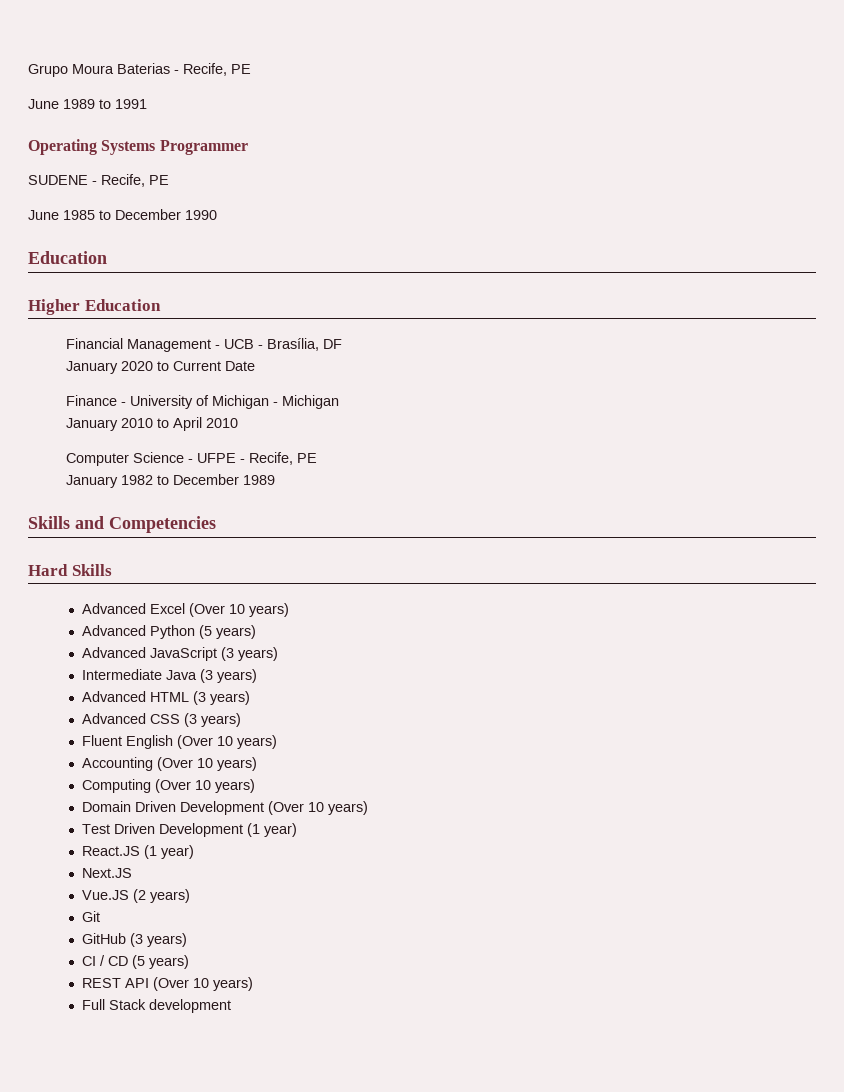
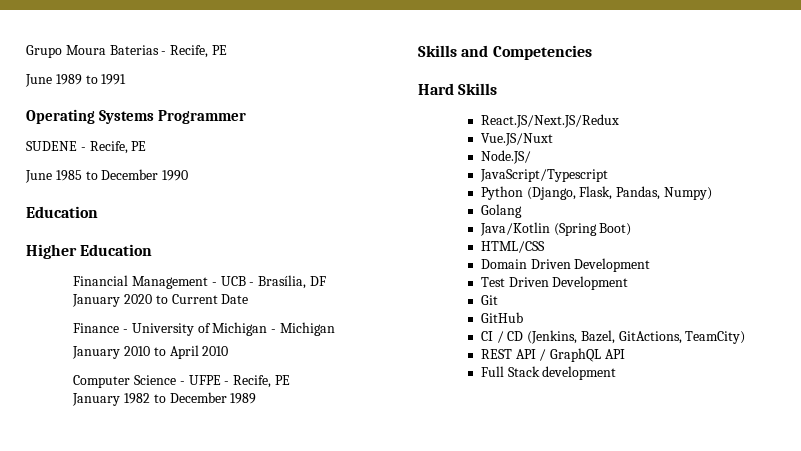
- Advanced Excel (Over 10 years)
- Advanced Python (5 years)
- Advanced JavaScript (3 years)
- Intermediate Java (3 years)
- Advanced HTML (3 years)
- Advanced CSS (3 years)
- Fluent English (Over 10 years)
- Accounting (Over 10 years)
- Computing (Over 10 years)
+ React.JS/Next.JS/Redux
+ Vue.JS/Nuxt
+ Node.JS/
+ JavaScript/Typescript
+ Python (Django, Flask, Pandas, Numpy)
+ Golang
+ Java/Kotlin (Spring Boot)
+ HTML/CSS
- Domain Driven Development (Over 10 years)
+ Domain Driven Development
- Test Driven Development (1 year)
- React.JS (1 year)
- Next.JS
- Vue.JS (2 years)
+ Test Driven Development
- GitHub (3 years)
+ GitHub
- CI / CD (5 years)
+ CI / CD (Jenkins, Bazel, GitActions, TeamCity)
- REST API (Over 10 years)
+ REST API / GraphQL API

